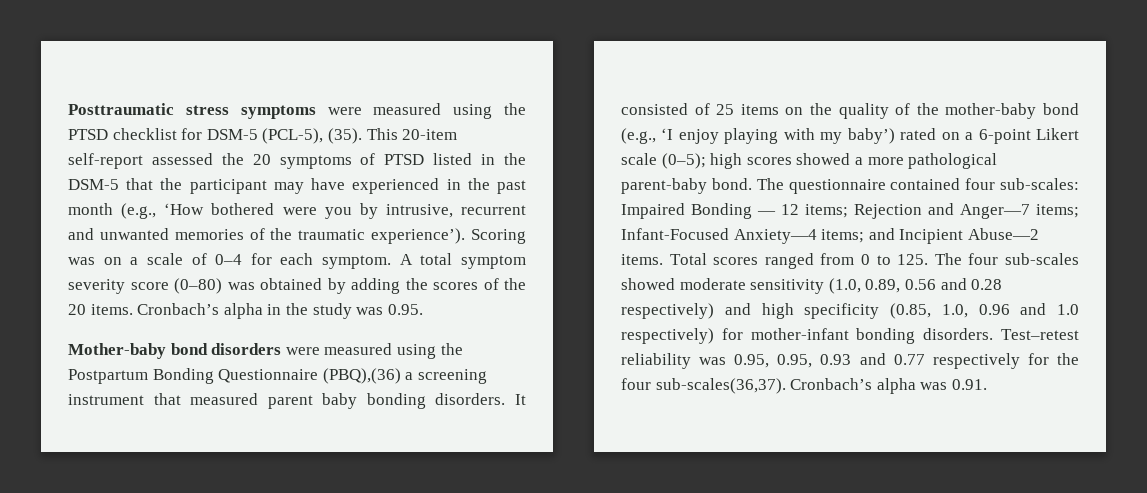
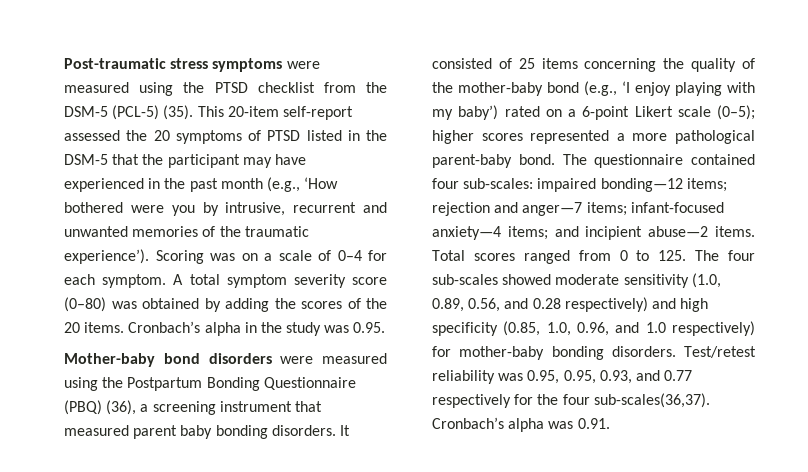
- Posttraumatic stress symptoms were measured using the PTSD checklist for DSM-5 (PCL-5), (35).
+ Post-traumatic stress symptoms were measured using the PTSD checklist from the DSM-5 (PCL-5) (35).
- Mother-baby bond disorders were measured using the Postpartum Bonding Questionnaire (PBQ),(36) a screening instrument that measured parent baby bonding disorders.
+ Mother-baby bond disorders were measured using the Postpartum Bonding Questionnaire (PBQ) (36), a screening instrument that measured parent baby bonding disorders.
- It consisted of 25 items on the quality of the mother-baby bond (e.g., ‘I enjoy playing with my baby’) rated on a 6-point Likert scale (0–5); high scores showed a more pathological parent-baby bond.
+ It consisted of 25 items concerning the quality of the mother-baby bond (e.g., ‘I enjoy playing with my baby’) rated on a 6-point Likert scale (0–5); higher scores represented a more pathological parent-baby bond.
- The questionnaire contained four sub-scales: Impaired Bonding — 12 items; Rejection and Anger—7 items; Infant-Focused Anxiety—4 items; and Incipient Abuse—2 items.
+ The questionnaire contained four sub-scales: impaired bonding—12 items; rejection and anger—7 items; infant-focused anxiety—4 items; and incipient abuse—2 items.
- Total scores ranged from 0 to 125. The four sub-scales showed moderate sensitivity (1.0, 0.89, 0.56 and 0.28 respectively) and high specificity (0.85, 1.0, 0.96 and 1.0 respectively) for mother-infant bonding disorders. Test–retest reliability was 0.95, 0.95, 0.93 and 0.77 respectively for the four sub-scales(36,37).
+ Total scores ranged from 0 to 125. The four sub-scales showed moderate sensitivity (1.0, 0.89, 0.56, and 0.28 respectively) and high specificity (0.85, 1.0, 0.96, and 1.0 respectively) for mother-baby bonding disorders. Test/retest reliability was 0.95, 0.95, 0.93, and 0.77 respectively for the four sub-scales(36,37).

